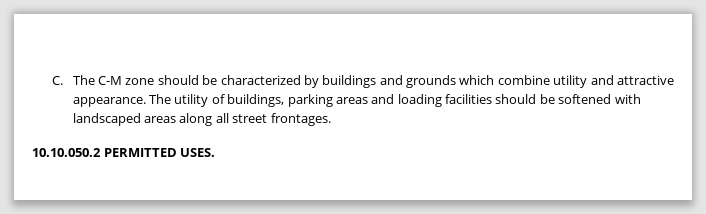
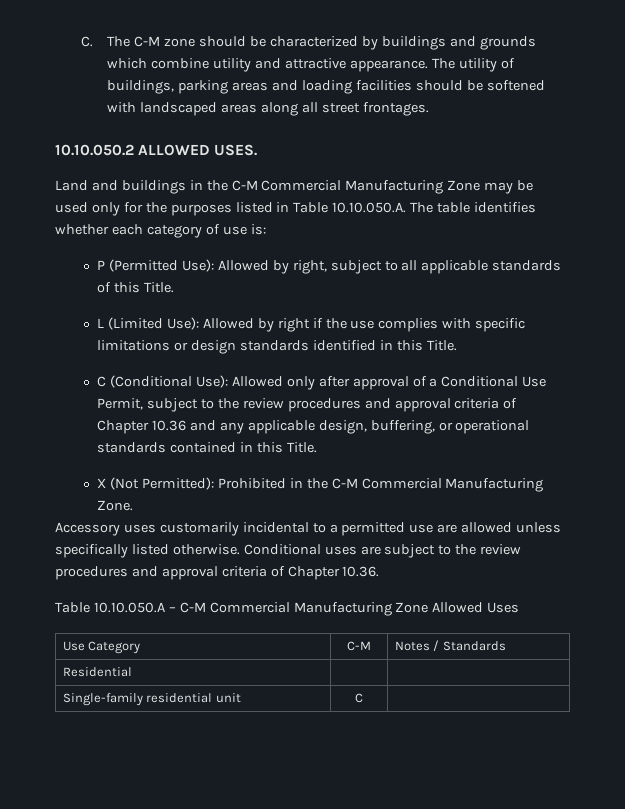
- 10.10.050.2 PERMITTED USES.
+ 10.10.050.2 ALLOWED USES.
+ Land and buildings in the C-M Commercial Manufacturing Zone may be used only for the purposes listed in Table 10.10.050.A. The table identifies whether each category of use is:
+ P (Permitted Use): Allowed by right, subject to all applicable standards of this Title.
+ L (Limited Use): Allowed by right if the use complies with specific limitations or design standards identified in this Title.
+ C (Conditional Use): Allowed only after approval of a Conditional Use Permit, subject to the review procedures and approval criteria of Chapter 10.36 and any applicable design, buffering, or operational standards contained in this Title.
+ X (Not Permitted): Prohibited in the C-M Commercial Manufacturing Zone.
+ Accessory uses customarily incidental to a permitted use are allowed unless specifically listed otherwise. Conditional uses are subject to the review procedures and approval criteria of Chapter 10.36.
+ Table 10.10.050.A – C-M Commercial Manufacturing Zone Allowed Uses
+ Use Category | C-M | Notes / Standards
+ Residential | |
+ Single-family residential unit | C |

